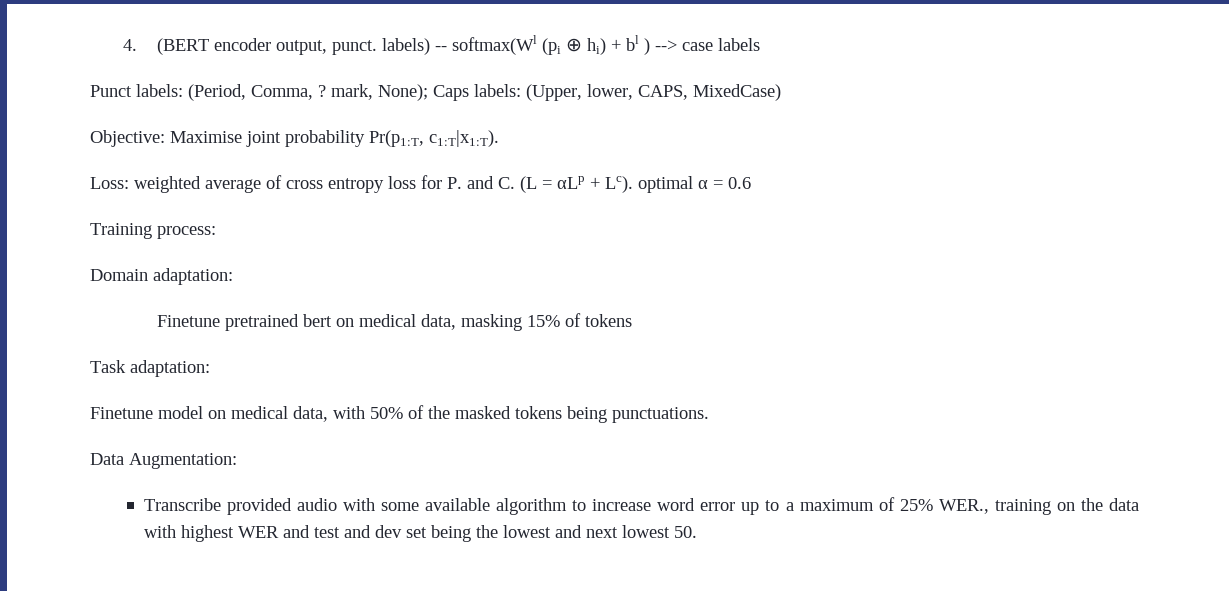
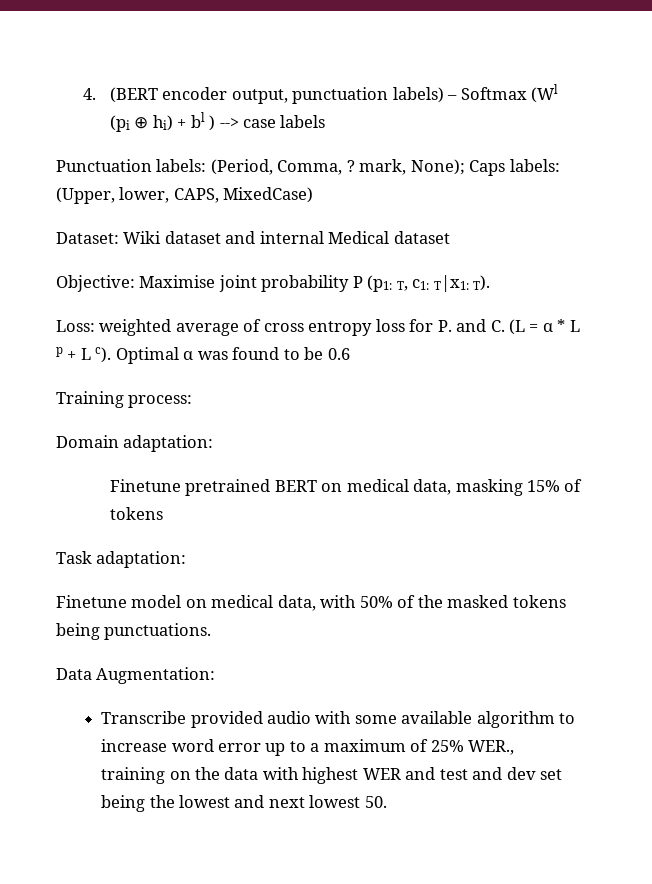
- 4. (BERT encoder output, punct. labels) -- softmax(Wl (pi ⊕ hi) + bl ) --> case labels
+ 4. (BERT encoder output, punctuation labels) – Softmax (Wl (pi ⊕ hi) + bl ) --> case labels
- Punct labels: (Period, Comma, ? mark, None); Caps labels: (Upper, lower, CAPS, MixedCase)
+ Punctuation labels: (Period, Comma, ? mark, None); Caps labels: (Upper, lower, CAPS, MixedCase)
- Objective: Maximise joint probability Pr(p1:T, c1:T|x1:T).
+ Dataset: Wiki dataset and internal Medical dataset
+ Objective: Maximise joint probability P (p1: T, c1: T|x1: T).
- Loss: weighted average of cross entropy loss for P. and C. (L = αLp + Lc). optimal α = 0.6
+ Loss: weighted average of cross entropy loss for P. and C. (L = α * L p + L c). Optimal α was found to be 0.6
- Finetune pretrained bert on medical data, masking 15% of tokens
+ Finetune pretrained BERT on medical data, masking 15% of tokens

